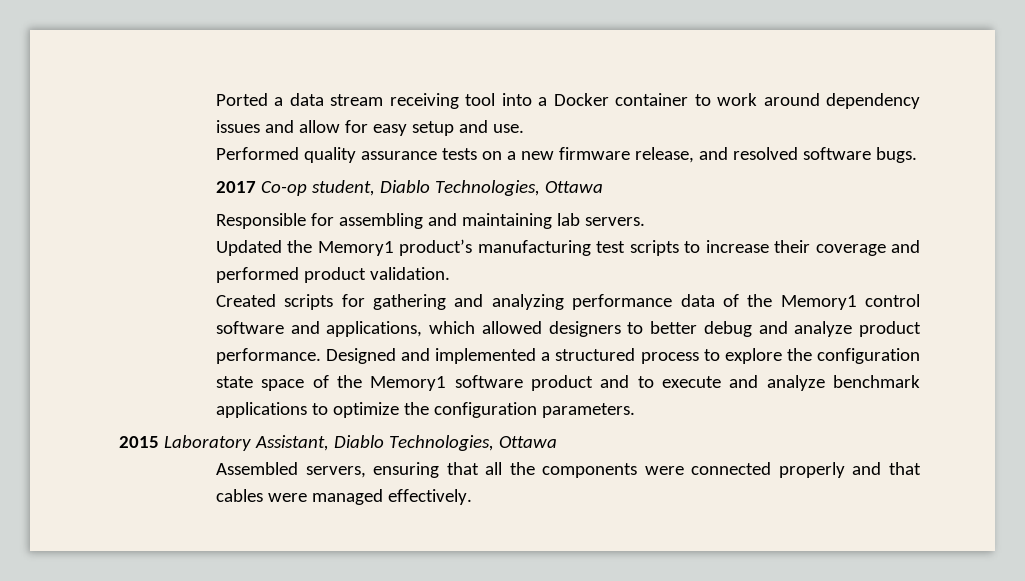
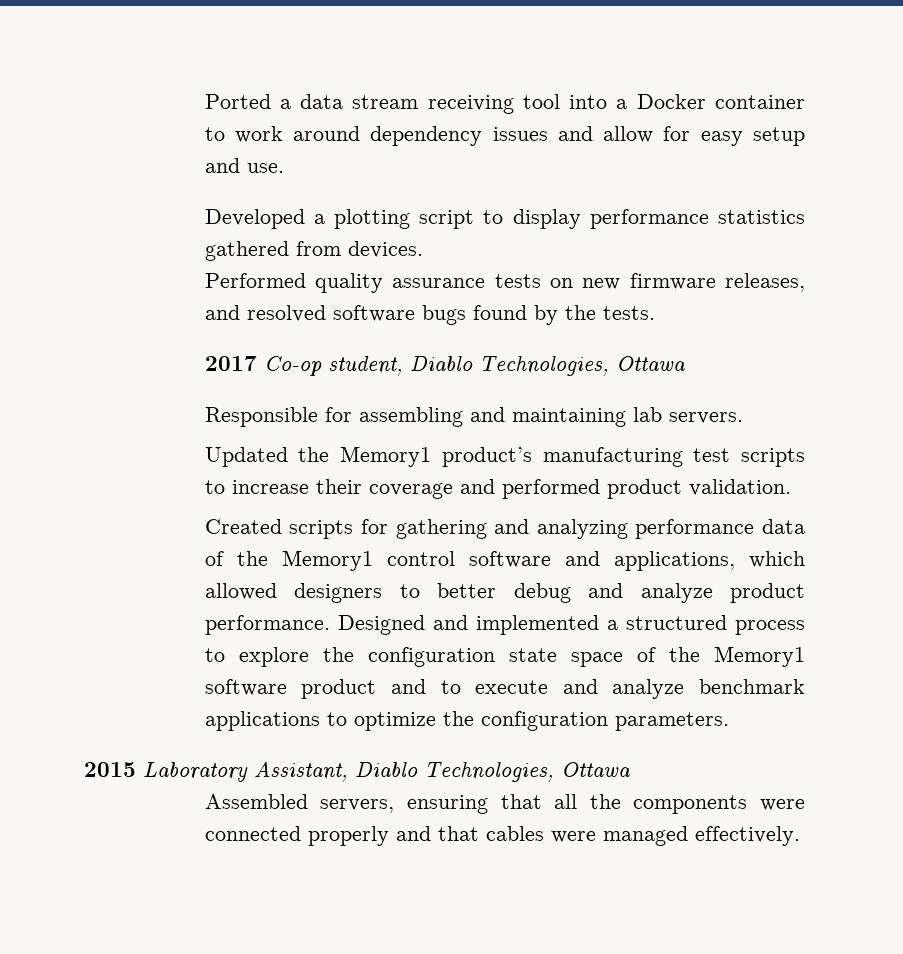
+ Developed a plotting script to display performance statistics gathered from devices.
- Performed quality assurance tests on a new firmware release, and resolved software bugs.
+ Performed quality assurance tests on new firmware releases, and resolved software bugs found by the tests.

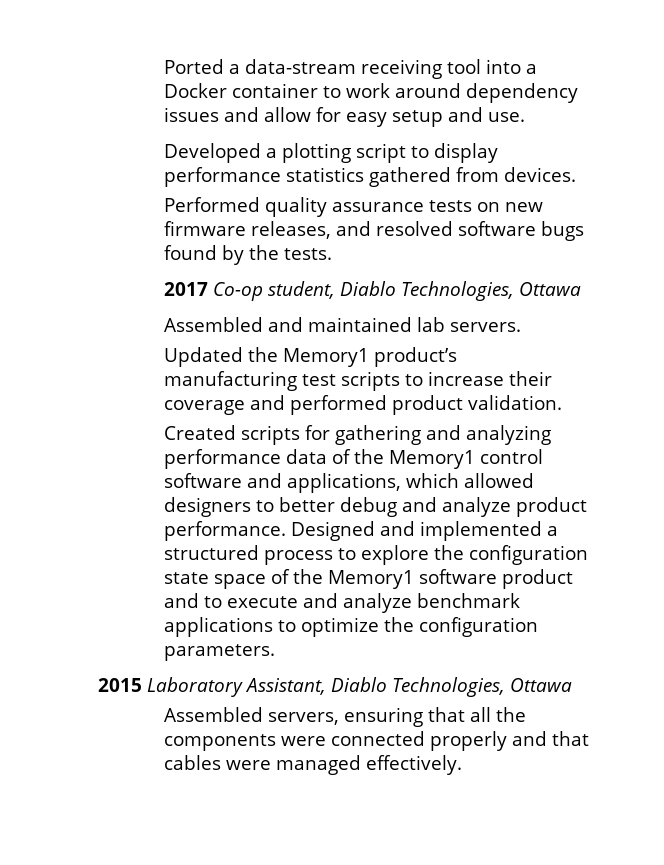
- Ported a data stream receiving tool into a Docker container to work around dependency issues and allow for easy setup and use.
+ Ported a data-stream receiving tool into a Docker container to work around dependency issues and allow for easy setup and use.
- Responsible for assembling and maintaining lab servers.
+ Assembled and maintained lab servers.

